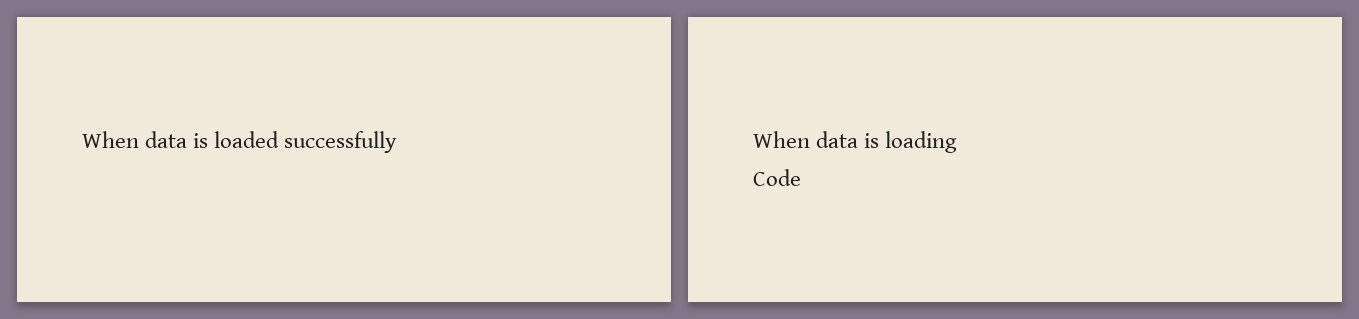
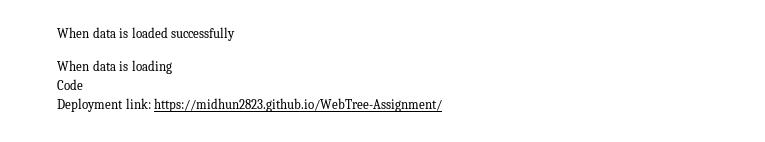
+ Deployment link: https://midhun2823.github.io/WebTree-Assignment/

